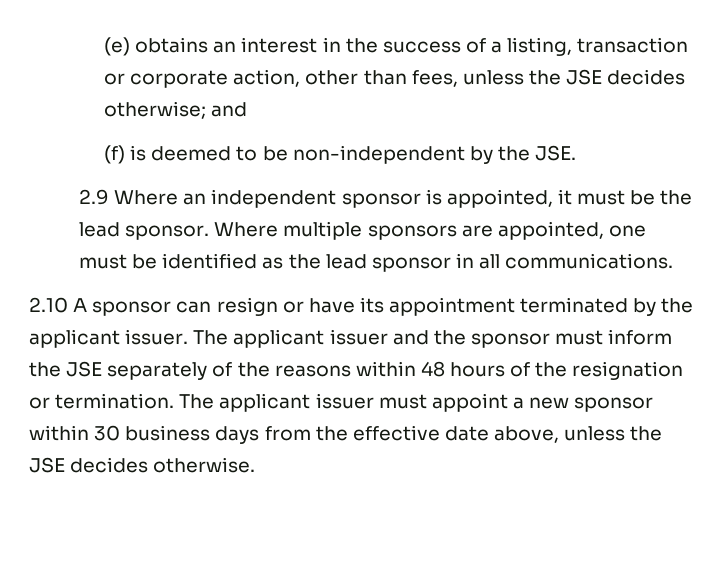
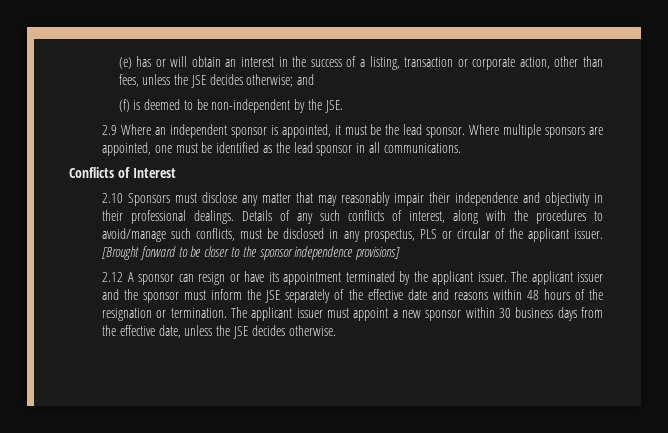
- (e) obtains an interest in the success of a listing, transaction or corporate action, other than fees, unless the JSE decides otherwise; and
+ (e) has or will obtain an interest in the success of a listing, transaction or corporate action, other than fees, unless the JSE decides otherwise; and
- 2.10 A sponsor can resign or have its appointment terminated by the applicant issuer.
+ Conflicts of Interest
+ 2.10 Sponsors must disclose any matter that may reasonably impair their independence and objectivity in their professional dealings. Details of any such conflicts of interest, along with the procedures to avoid/manage such conflicts, must be disclosed in any prospectus, PLS or circular of the applicant issuer. [Brought forward to be closer to the sponsor independence provisions]
+ 2.12 A sponsor can resign or have its appointment terminated by the applicant issuer.
- The applicant issuer and the sponsor must inform the JSE separately of the reasons within 48 hours of the resignation or termination.
+ The applicant issuer and the sponsor must inform the JSE separately of the effective date and reasons within 48 hours of the resignation or termination.
- The applicant issuer must appoint a new sponsor within 30 business days from the effective date above, unless the JSE decides otherwise.
+ The applicant issuer must appoint a new sponsor within 30 business days from the effective date, unless the JSE decides otherwise.

